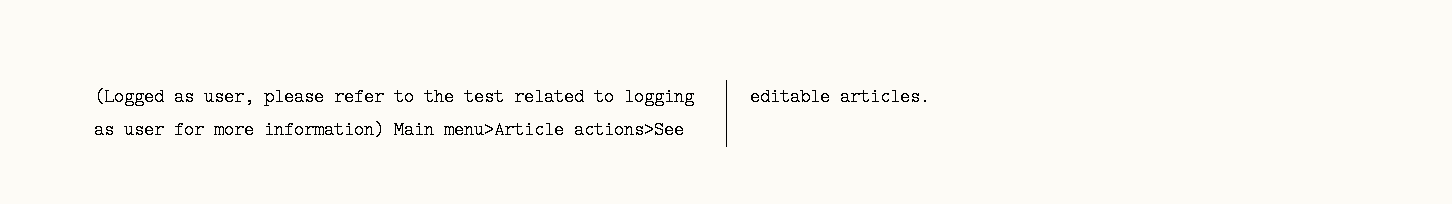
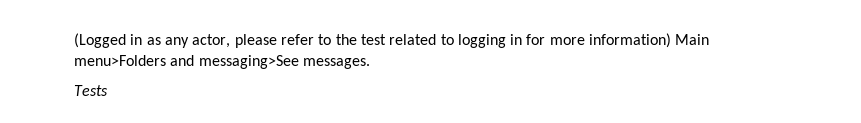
- (Logged as user, please refer to the test related to logging as user for more information) Main menu>Article actions>See editable articles.
+ (Logged in as any actor, please refer to the test related to logging in for more information) Main menu>Folders and messaging>See messages.
+ Tests

